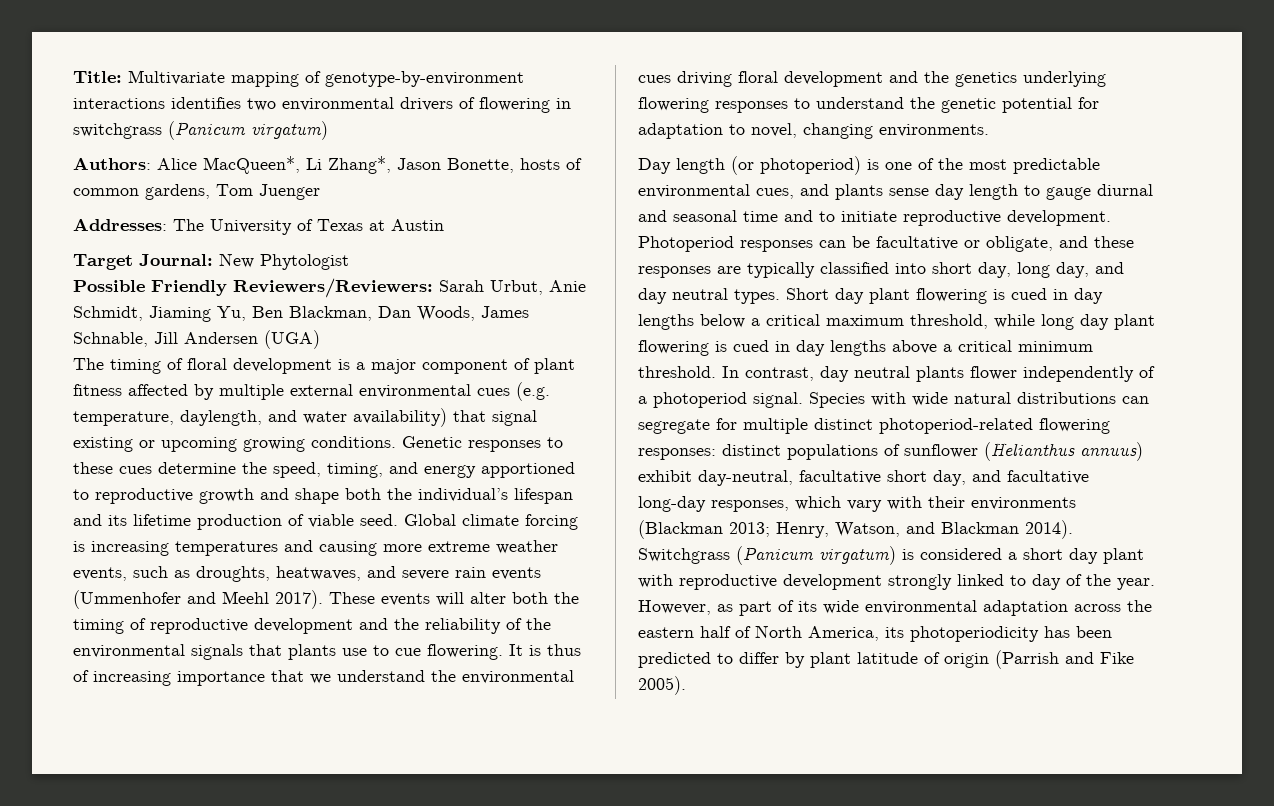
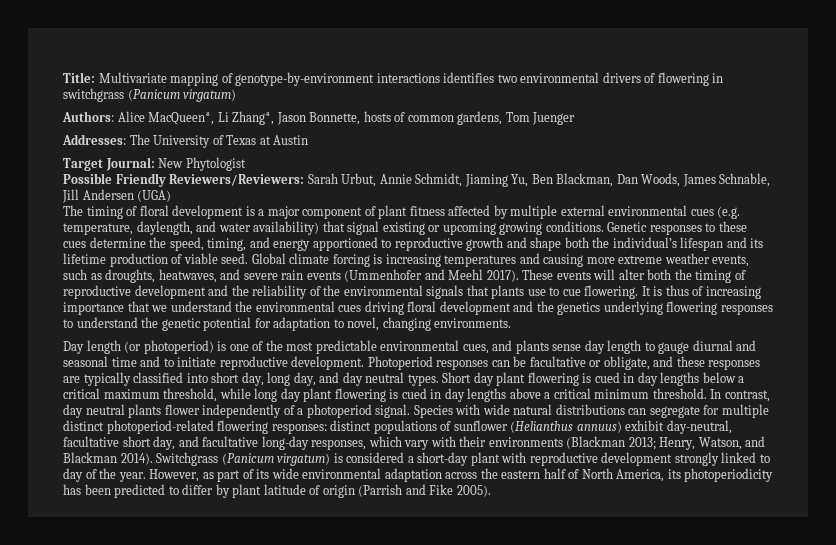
- Authors: Alice MacQueen*, Li Zhang*, Jason Bonette, hosts of common gardens, Tom Juenger
+ Authors: Alice MacQueen*, Li Zhang*, Jason Bonnette, hosts of common gardens, Tom Juenger
- Possible Friendly Reviewers/Reviewers: Sarah Urbut, Anie Schmidt, Jiaming Yu, Ben Blackman, Dan Woods, James Schnable, Jill Andersen (UGA)
+ Possible Friendly Reviewers/Reviewers: Sarah Urbut, Annie Schmidt, Jiaming Yu, Ben Blackman, Dan Woods, James Schnable, Jill Andersen (UGA)
- Switchgrass (Panicum virgatum) is considered a short day plant with reproductive development strongly linked to day of the year.
+ Switchgrass (Panicum virgatum) is considered a short-day plant with reproductive development strongly linked to day of the year.

